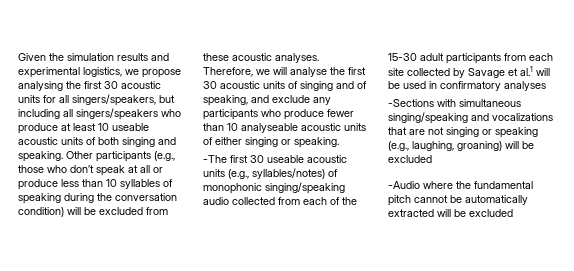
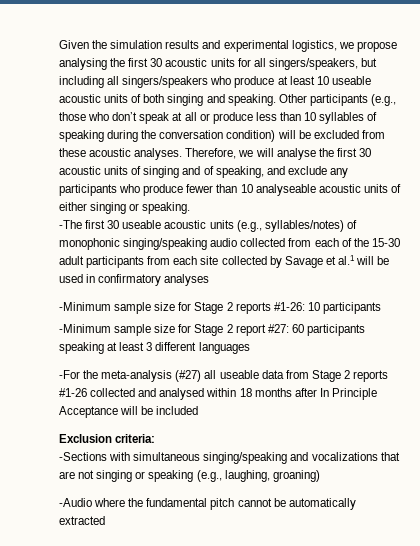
+ -Minimum sample size for Stage 2 reports #1-26: 10 participants
+ -Minimum sample size for Stage 2 report #27: 60 participants speaking at least 3 different languages
+ -For the meta-analysis (#27) all useable data from Stage 2 reports #1-26 collected and analysed within 18 months after In Principle Acceptance will be included
+ Exclusion criteria:
- -Sections with simultaneous singing/speaking and vocalizations that are not singing or speaking (e.g., laughing, groaning) will be excluded
+ -Sections with simultaneous singing/speaking and vocalizations that are not singing or speaking (e.g., laughing, groaning)
- -Audio where the fundamental pitch cannot be automatically extracted will be excluded
+ -Audio where the fundamental pitch cannot be automatically extracted

